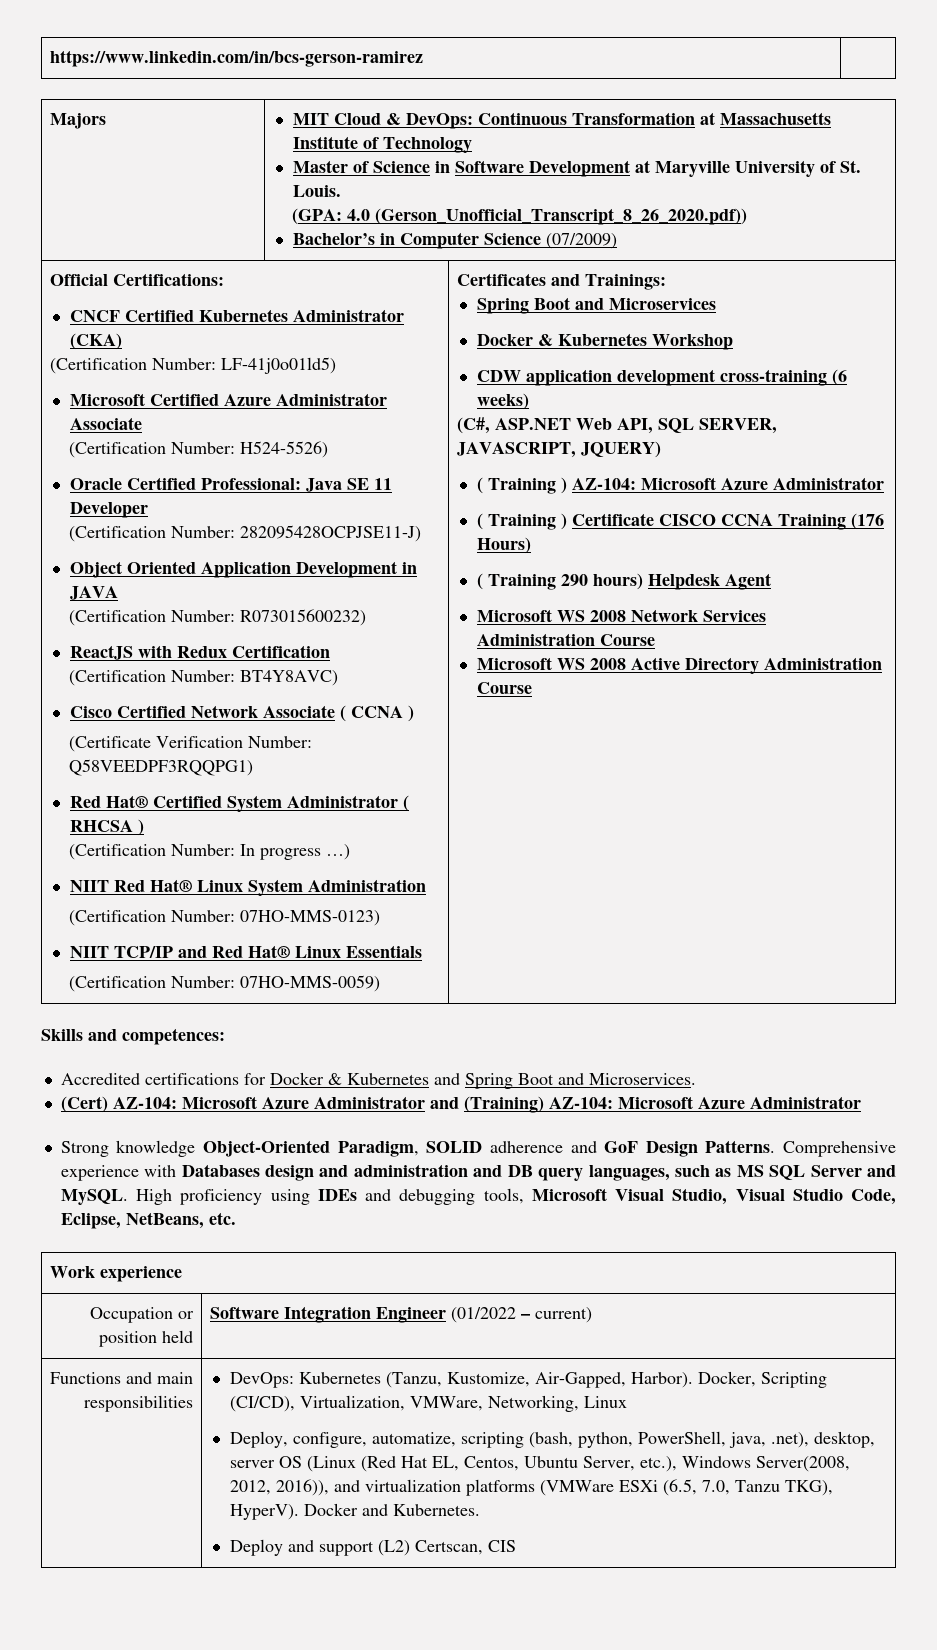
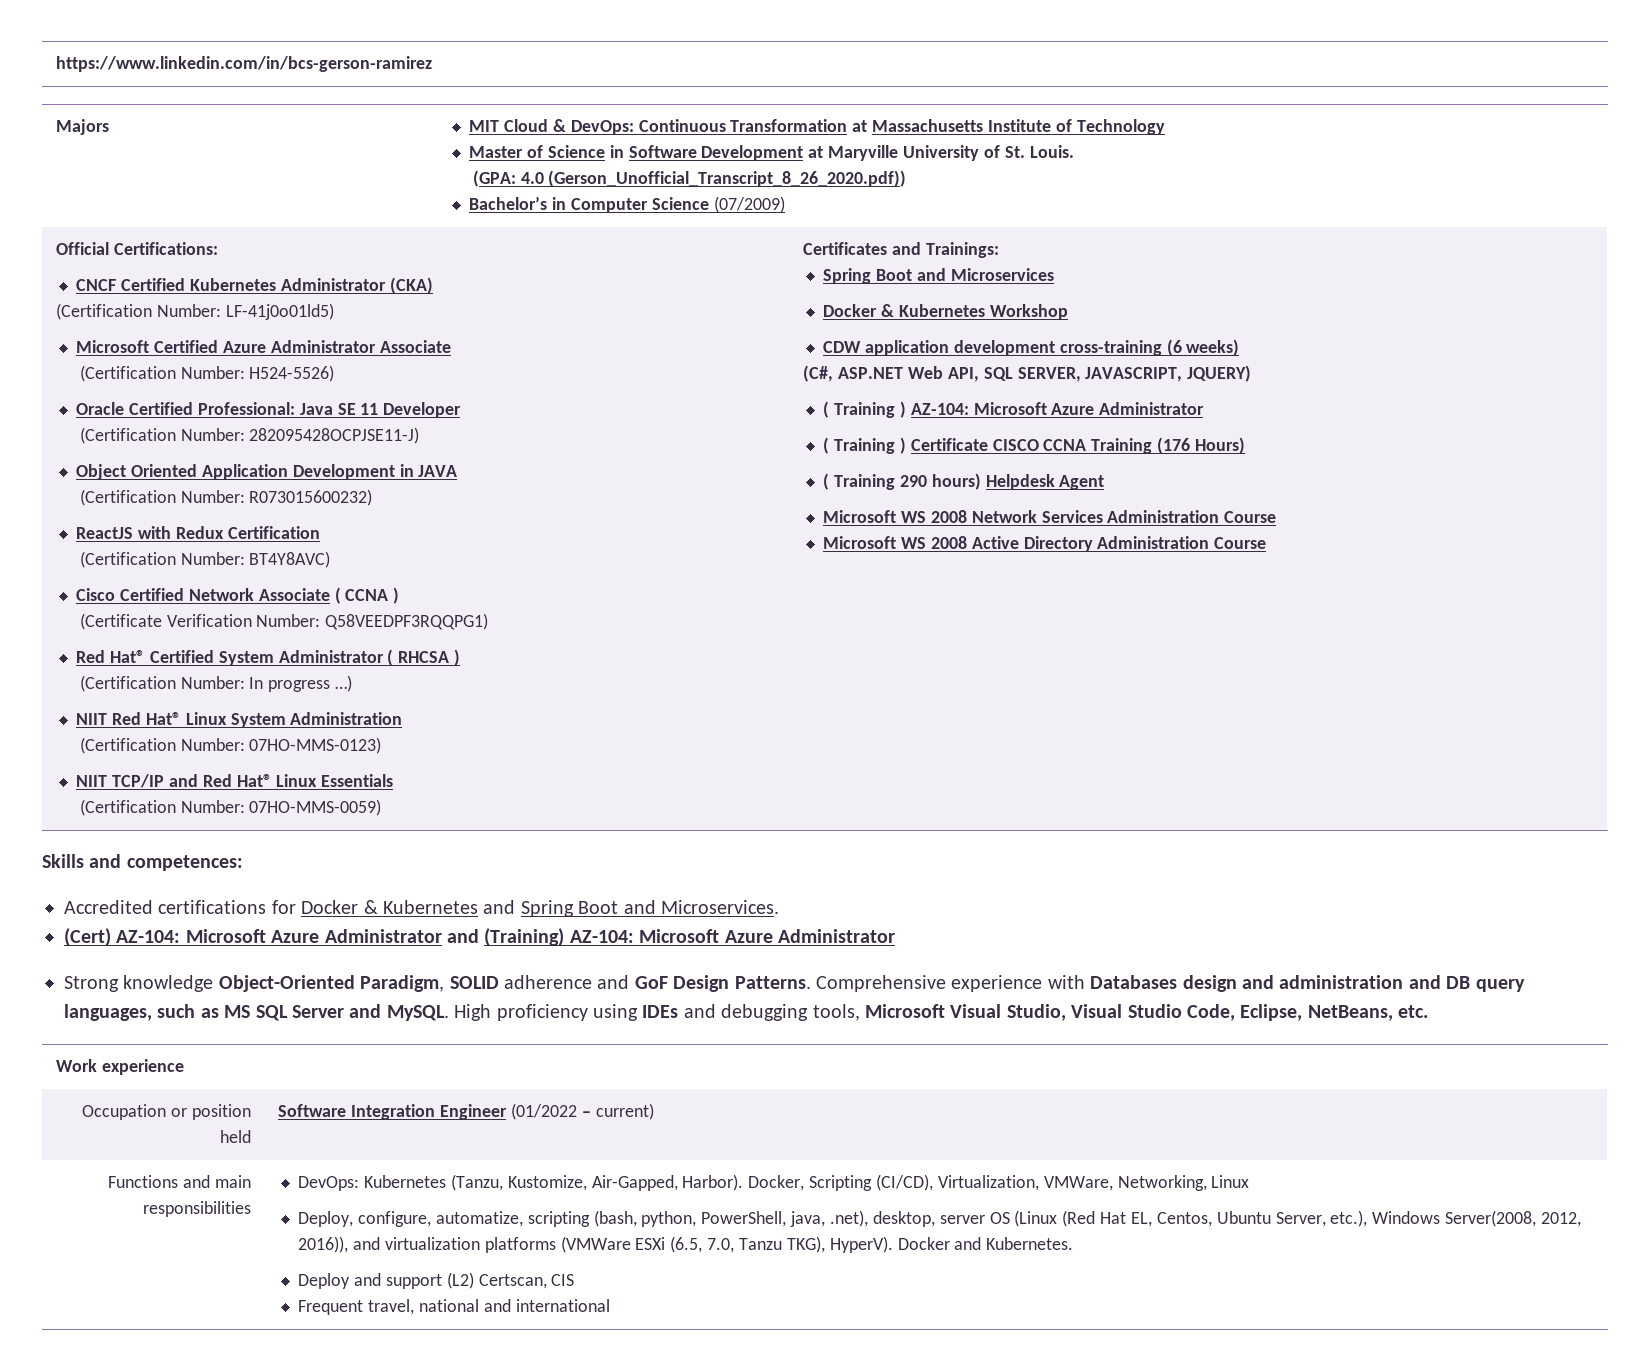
+ Frequent travel, national and international

